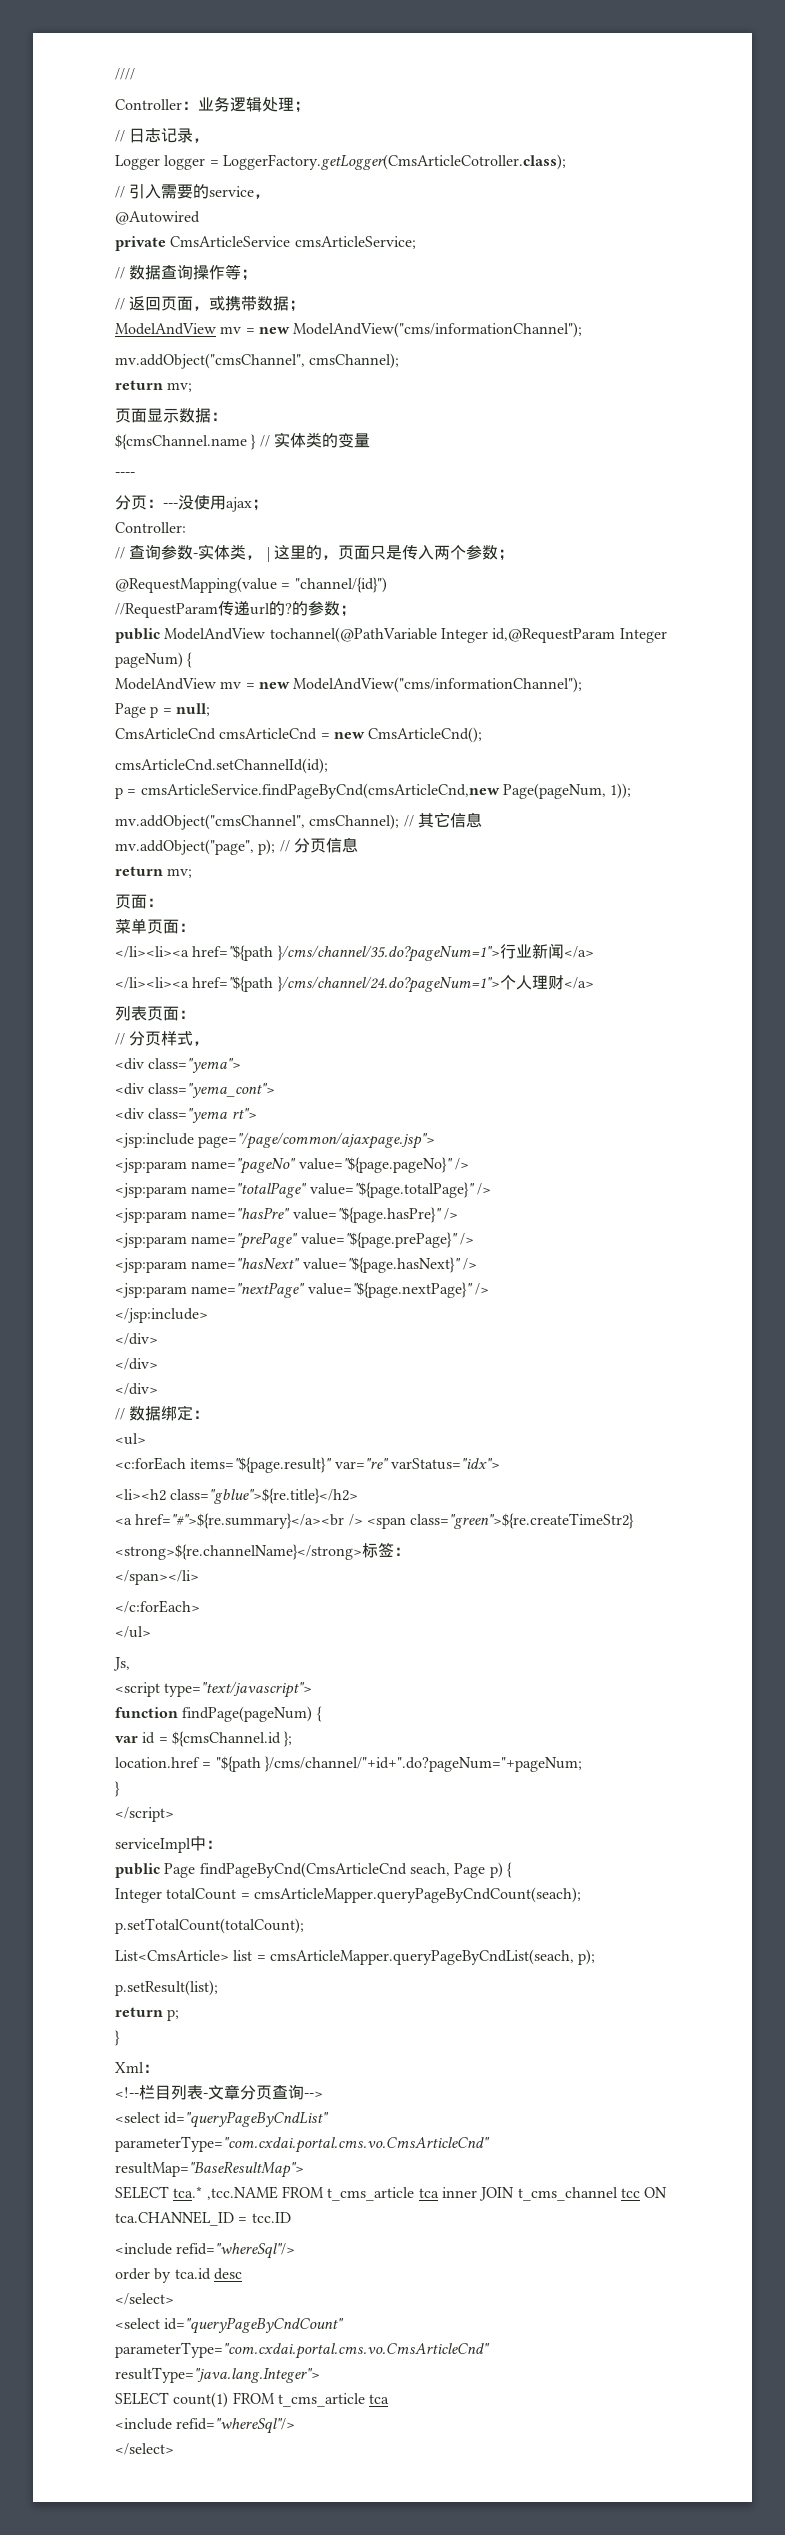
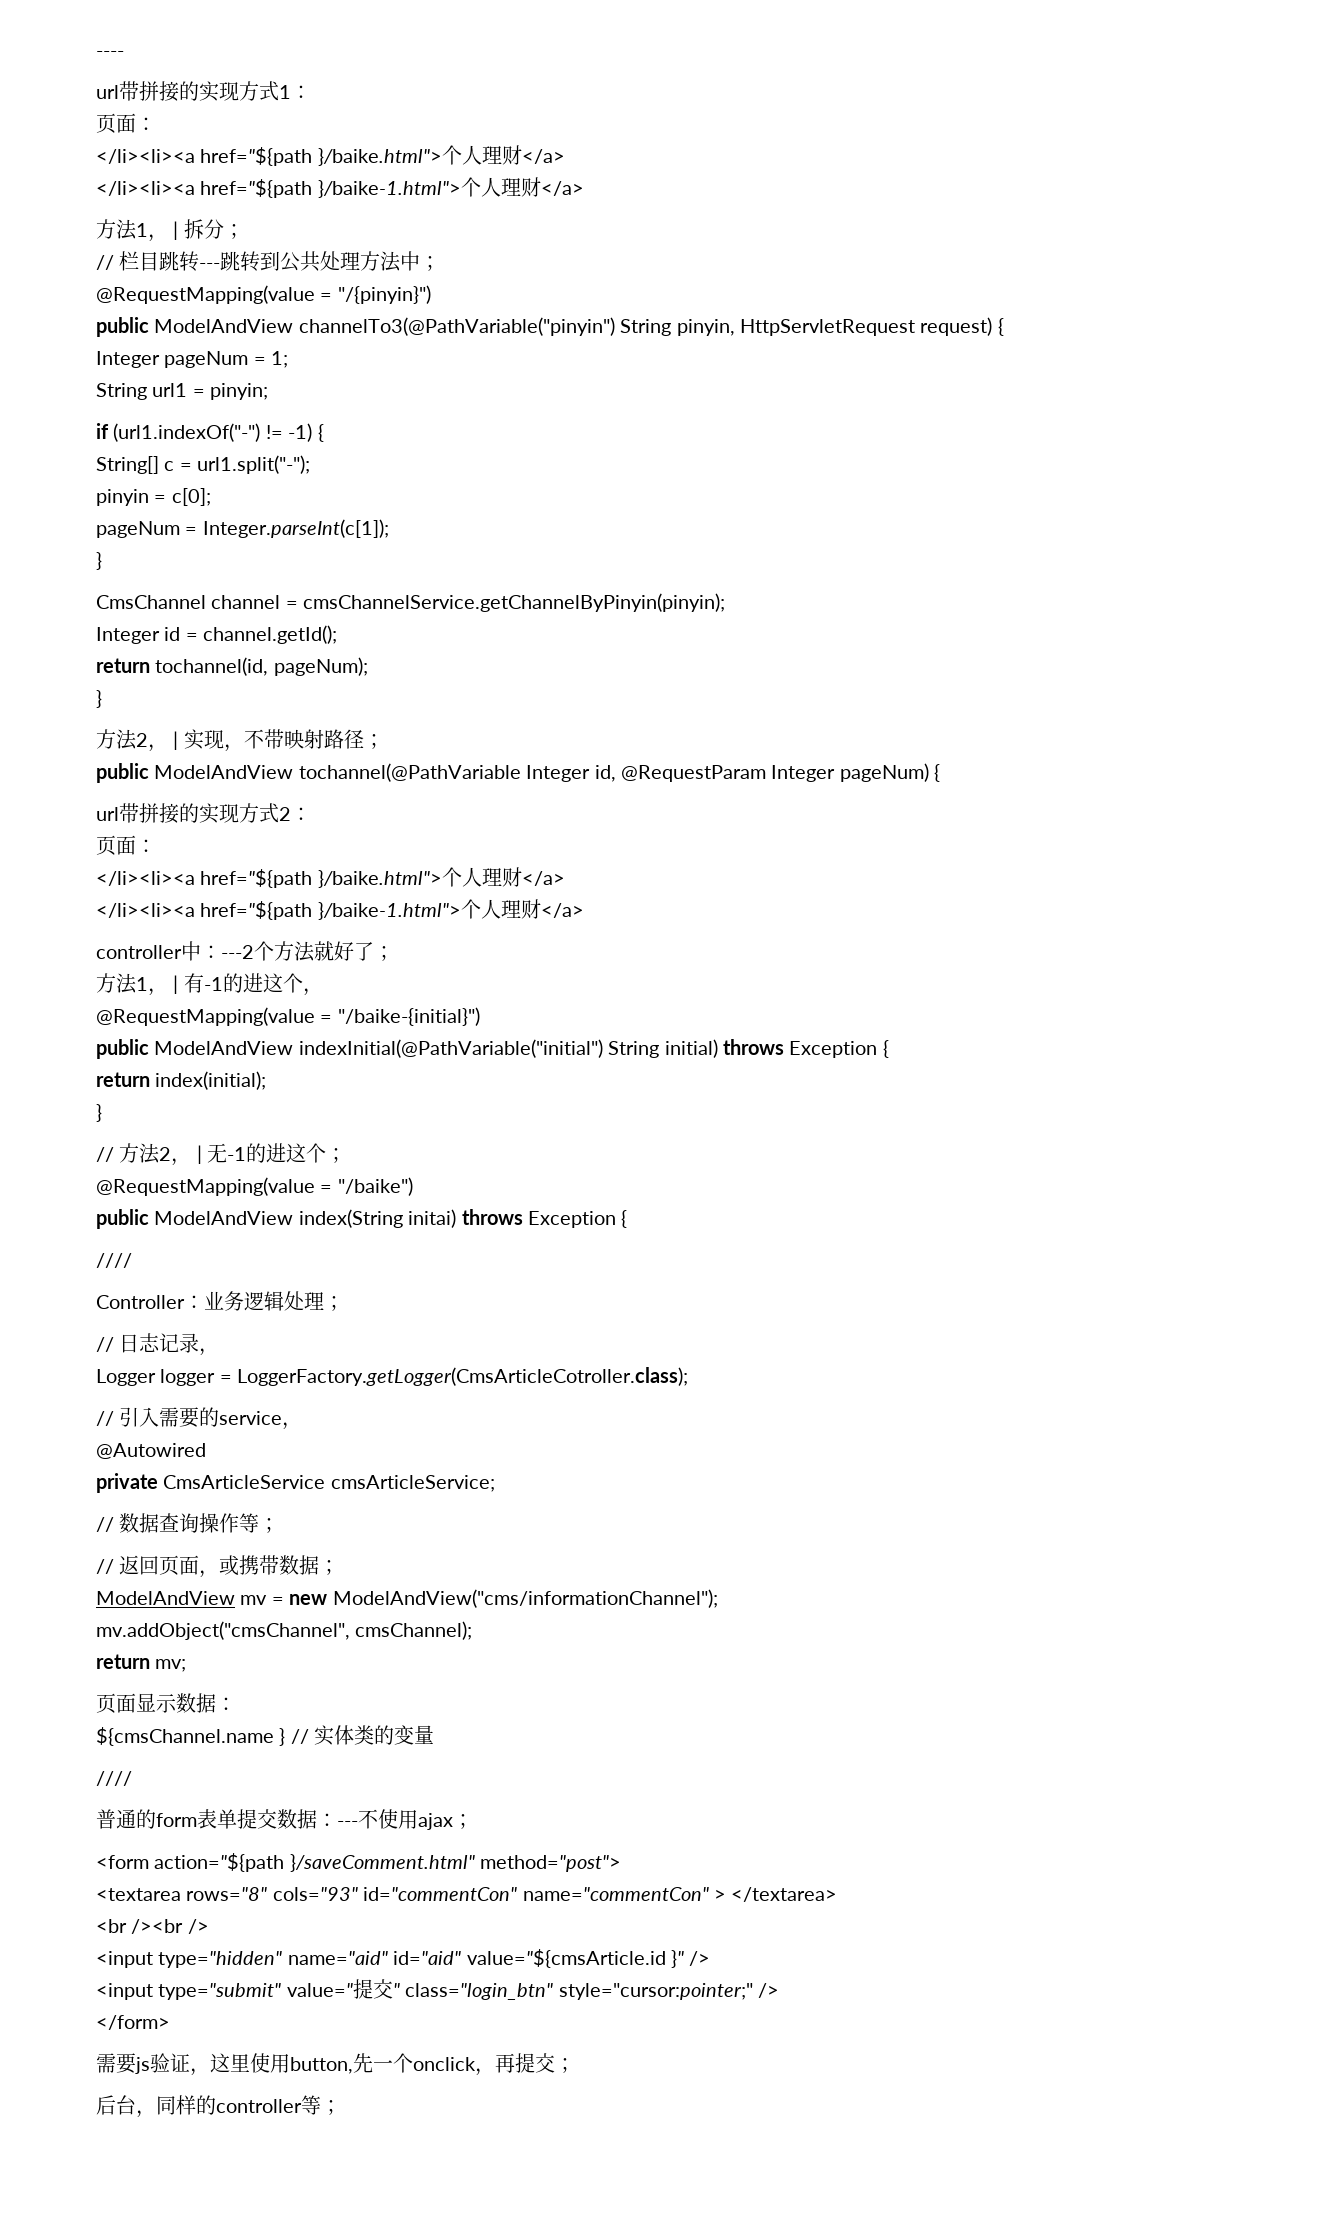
+ ----
+ url带拼接的实现方式1：
+ 页面：
+ </li><li><a href="${path }/baike.html">个人理财</a>
+ </li><li><a href="${path }/baike-1.html">个人理财</a>
+ 方法1， | 拆分；
+ // 栏目跳转---跳转到公共处理方法中；
+ @RequestMapping(value = "/{pinyin}")
+ public ModelAndView channelTo3(@PathVariable("pinyin") String pinyin, HttpServletRequest request) {
+ Integer pageNum = 1;
+ String url1 = pinyin;
+ if (url1.indexOf("-") != -1) {
+ String[] c = url1.split("-");
+ pinyin = c[0];
+ pageNum = Integer.parseInt(c[1]);
+ }
+ CmsChannel channel = cmsChannelService.getChannelByPinyin(pinyin);
+ Integer id = channel.getId();
+ return tochannel(id, pageNum);
+ }
+ 方法2， | 实现，不带映射路径；
+ public ModelAndView tochannel(@PathVariable Integer id, @RequestParam Integer pageNum) {
+ url带拼接的实现方式2：
+ 页面：
+ </li><li><a href="${path }/baike.html">个人理财</a>
+ </li><li><a href="${path }/baike-1.html">个人理财</a>
+ controller中：---2个方法就好了；
+ 方法1， | 有-1的进这个，
+ @RequestMapping(value = "/baike-{initial}")
+ public ModelAndView indexInitial(@PathVariable("initial") String initial) throws Exception {
+ return index(initial);
+ }
+ // 方法2， | 无-1的进这个；
+ @RequestMapping(value = "/baike")
+ public ModelAndView index(String initai) throws Exception {
  ${cmsChannel.name } // 实体类的变量
- ----
- 分页：---没使用ajax；
- Controller:
- // 查询参数-实体类， | 这里的，页面只是传入两个参数；
- @RequestMapping(value = "channel/{id}")
- //RequestParam传递url的?的参数；
- public ModelAndView tochannel(@PathVariable Integer id,@RequestParam Integer pageNum) {
- ModelAndView mv = new ModelAndView("cms/informationChannel");
- Page p = null;
- CmsArticleCnd cmsArticleCnd = new CmsArticleCnd();
- cmsArticleCnd.setChannelId(id);
- p = cmsArticleService.findPageByCnd(cmsArticleCnd,new Page(pageNum, 1));
- mv.addObject("cmsChannel", cmsChannel); // 其它信息
- mv.addObject("page", p); // 分页信息
- return mv;
- 页面：
- 菜单页面：
- </li><li><a href="${path }/cms/channel/35.do?pageNum=1">行业新闻</a>
- </li><li><a href="${path }/cms/channel/24.do?pageNum=1">个人理财</a>
- 列表页面：
- // 分页样式，
- <div class="yema">
- <div class="yema_cont">
- <div class="yema rt">
- <jsp:include page="/page/common/ajaxpage.jsp">
- <jsp:param name="pageNo" value="${page.pageNo}" />
- <jsp:param name="totalPage" value="${page.totalPage}" />
- <jsp:param name="hasPre" value="${page.hasPre}" />
- <jsp:param name="prePage" value="${page.prePage}" />
- <jsp:param name="hasNext" value="${page.hasNext}" />
- <jsp:param name="nextPage" value="${page.nextPage}" />
- </jsp:include>
- </div>
- </div>
- </div>
- // 数据绑定：
- <ul>
- <c:forEach items="${page.result}" var="re" varStatus="idx">
- <li><h2 class="gblue">${re.title}</h2>
- <a href="#">${re.summary}</a><br /> <span class="green">${re.createTimeStr2}
- <strong>${re.channelName}</strong>标签：
- </span></li>
- </c:forEach>
- </ul>
- Js,
- <script type="text/javascript">
- function findPage(pageNum) {
- var id = ${cmsChannel.id };
- location.href = "${path }/cms/channel/"+id+".do?pageNum="+pageNum;
- }
- </script>
- serviceImpl中：
- public Page findPageByCnd(CmsArticleCnd seach, Page p) {
- Integer totalCount = cmsArticleMapper.queryPageByCndCount(seach);
- p.setTotalCount(totalCount);
- List<CmsArticle> list = cmsArticleMapper.queryPageByCndList(seach, p);
- p.setResult(list);
- return p;
- }
- Xml：
- <!--栏目列表-文章分页查询-->
- <select id="queryPageByCndList" parameterType="com.cxdai.portal.cms.vo.CmsArticleCnd" resultMap="BaseResultMap">
- SELECT tca.* ,tcc.NAME FROM t_cms_article tca inner JOIN t_cms_channel tcc ON tca.CHANNEL_ID = tcc.ID
- <include refid="whereSql"/>
- order by tca.id desc
- </select>
- <select id="queryPageByCndCount" parameterType="com.cxdai.portal.cms.vo.CmsArticleCnd" resultType="java.lang.Integer">
- SELECT count(1) FROM t_cms_article tca
- <include refid="whereSql"/>
- </select>
+ ////
+ 普通的form表单提交数据：---不使用ajax；
+ <form action="${path }/saveComment.html" method="post">
+ <textarea rows="8" cols="93" id="commentCon" name="commentCon" > </textarea>
+ <br /><br />
+ <input type="hidden" name="aid" id="aid" value="${cmsArticle.id }" />
+ <input type="submit" value="提交" class="login_btn" style="cursor:pointer;" />
+ </form>
+ 需要js验证，这里使用button,先一个onclick，再提交；
+ 后台，同样的controller等；

